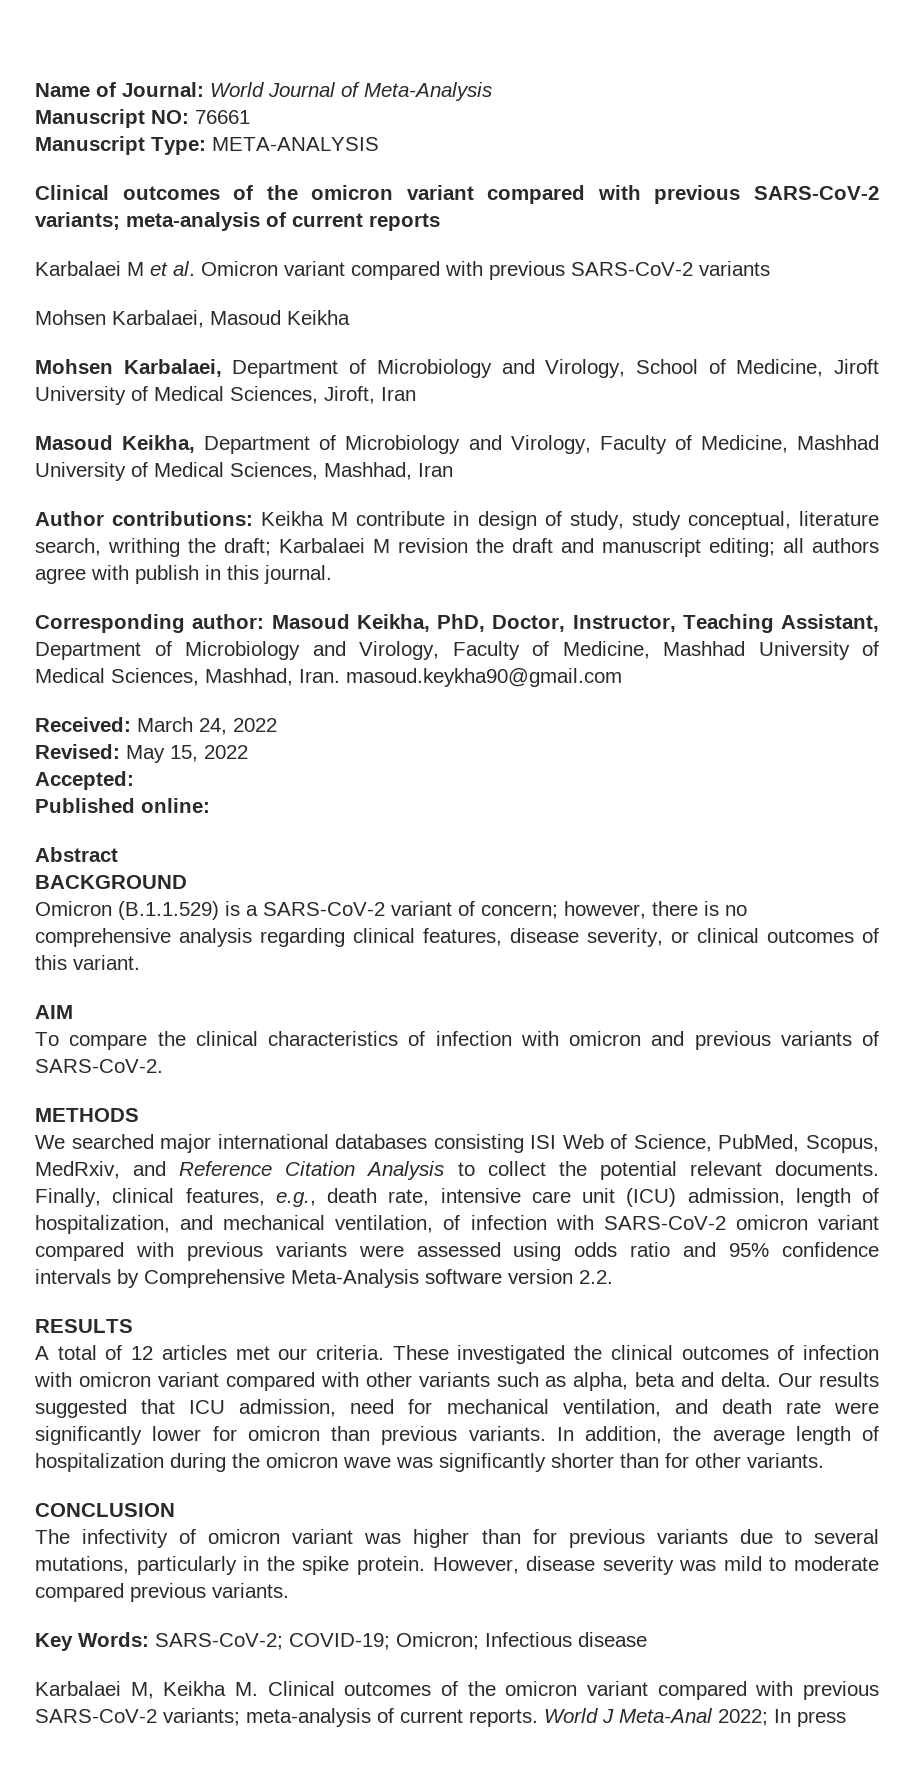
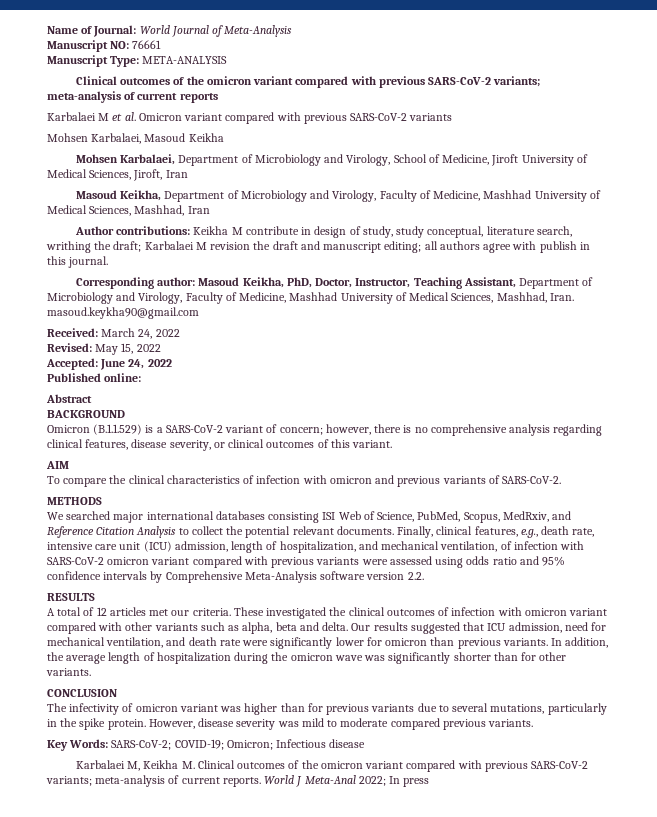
- Accepted:
+ Accepted: June 24, 2022

